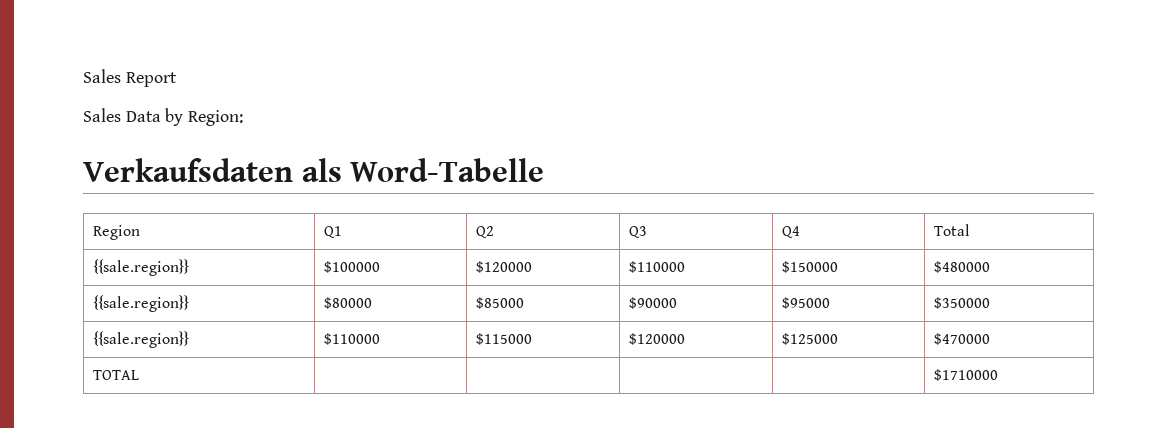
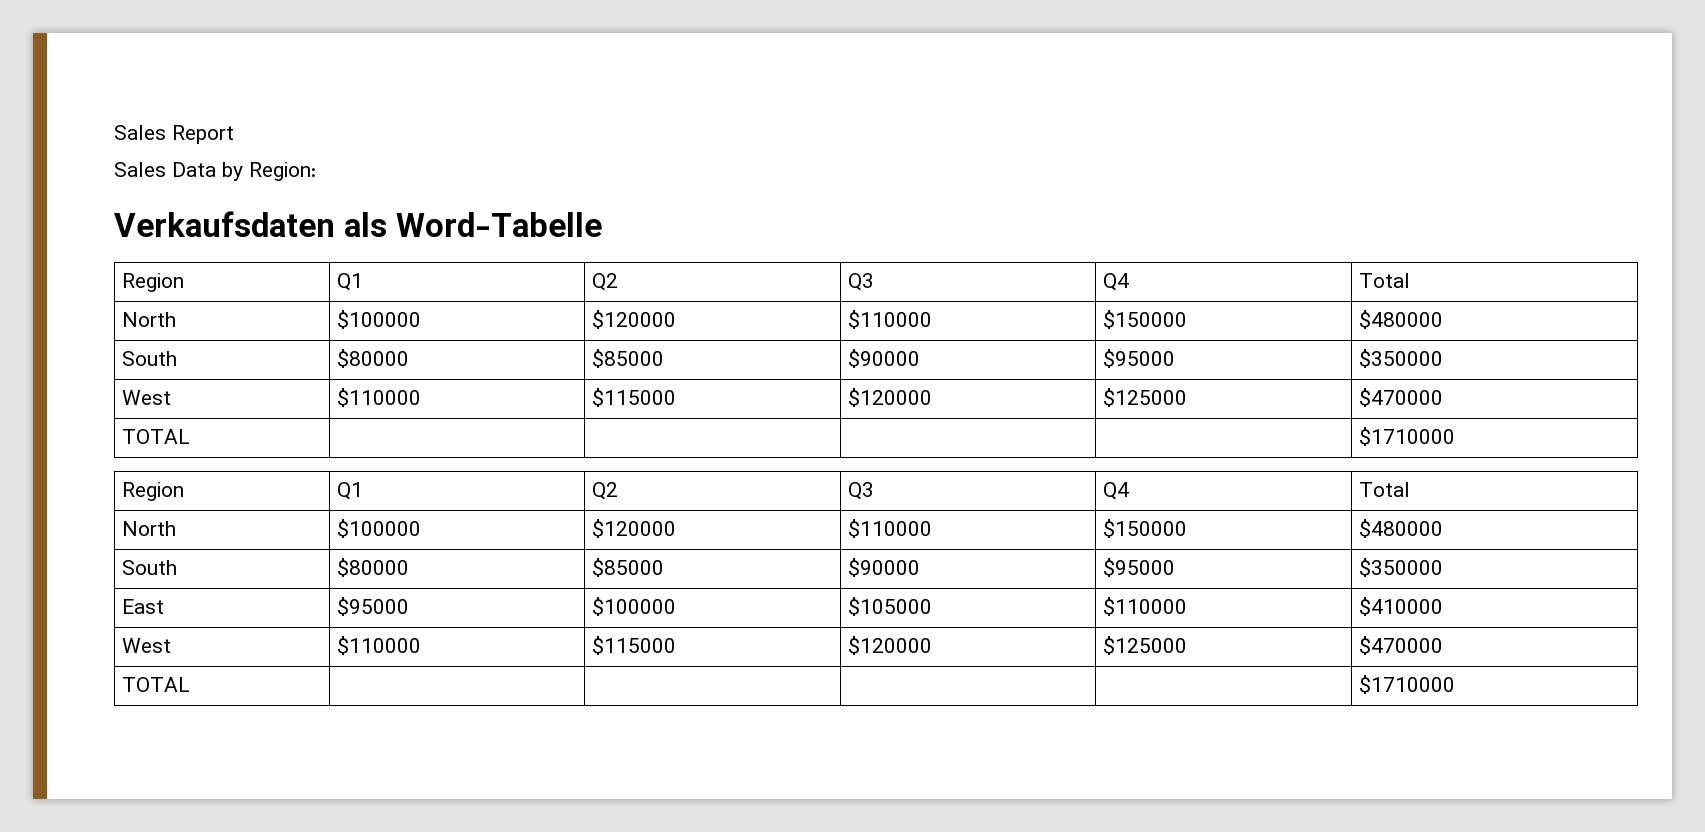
  Verkaufsdaten als Word-Tabelle
  Region | Q1 | Q2 | Q3 | Q4 | Total
- {{sale.region}} | $100000 | $120000 | $110000 | $150000 | $480000
- {{sale.region}} | $80000 | $85000 | $90000 | $95000 | $350000
- {{sale.region}} | $110000 | $115000 | $120000 | $125000 | $470000
+ North | $100000 | $120000 | $110000 | $150000 | $480000
+ South | $80000 | $85000 | $90000 | $95000 | $350000
+ West | $110000 | $115000 | $120000 | $125000 | $470000
+ TOTAL | | | | | $1710000
+ Region | Q1 | Q2 | Q3 | Q4 | Total
+ North | $100000 | $120000 | $110000 | $150000 | $480000
+ South | $80000 | $85000 | $90000 | $95000 | $350000
+ East | $95000 | $100000 | $105000 | $110000 | $410000
+ West | $110000 | $115000 | $120000 | $125000 | $470000

